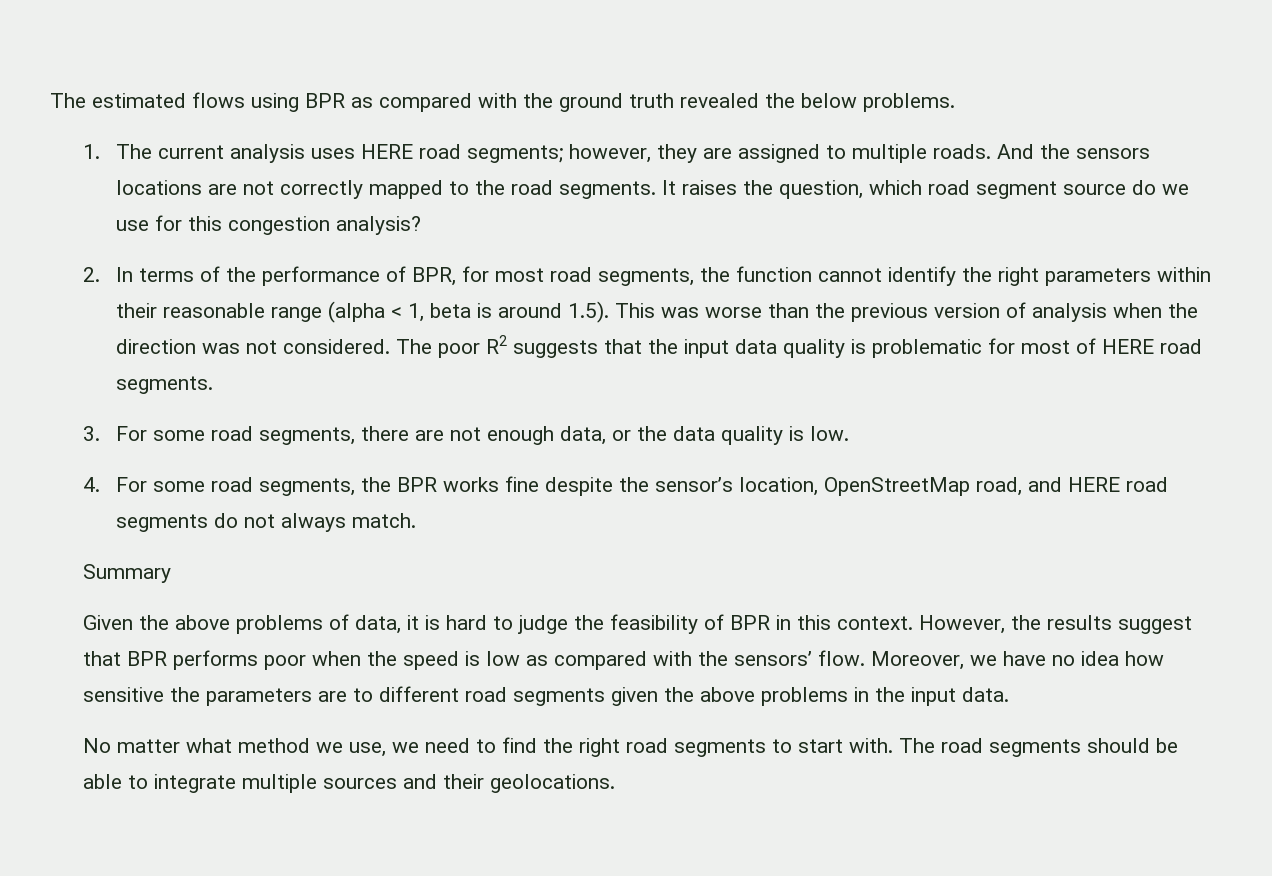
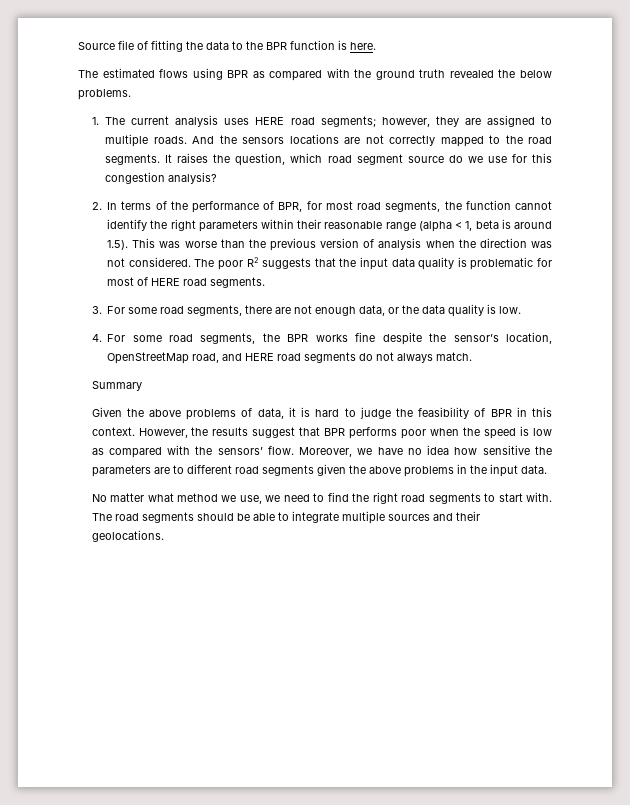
+ Source file of fitting the data to the BPR function is here.

